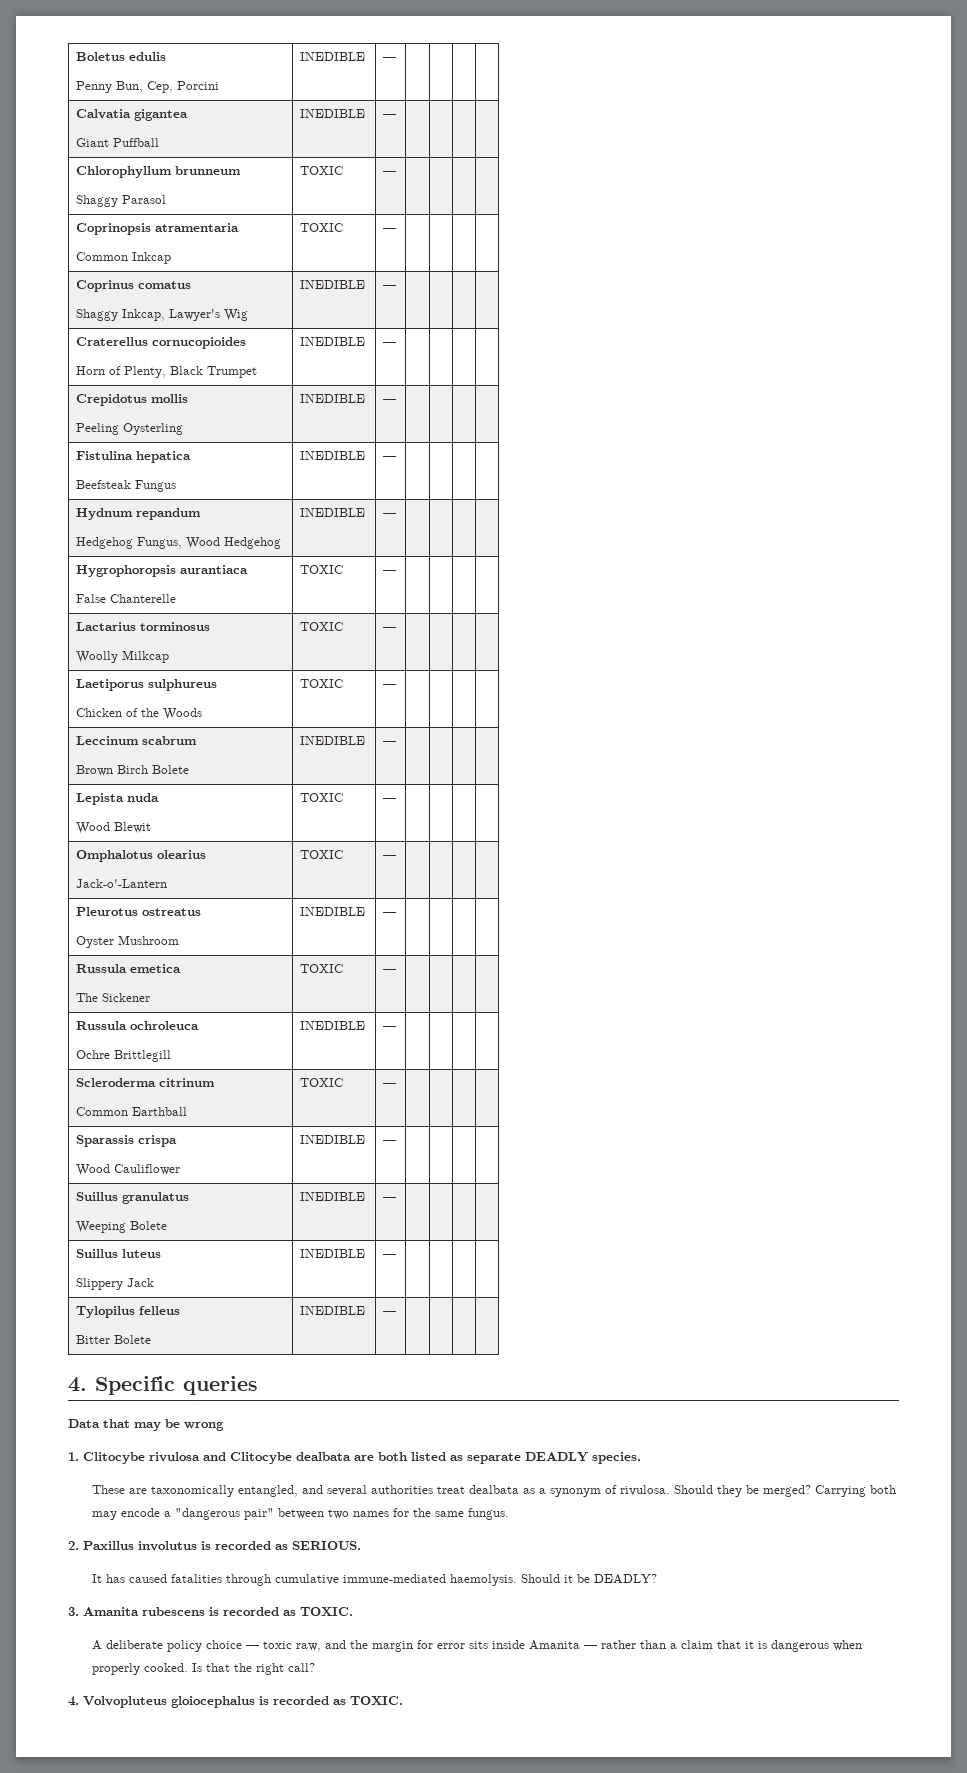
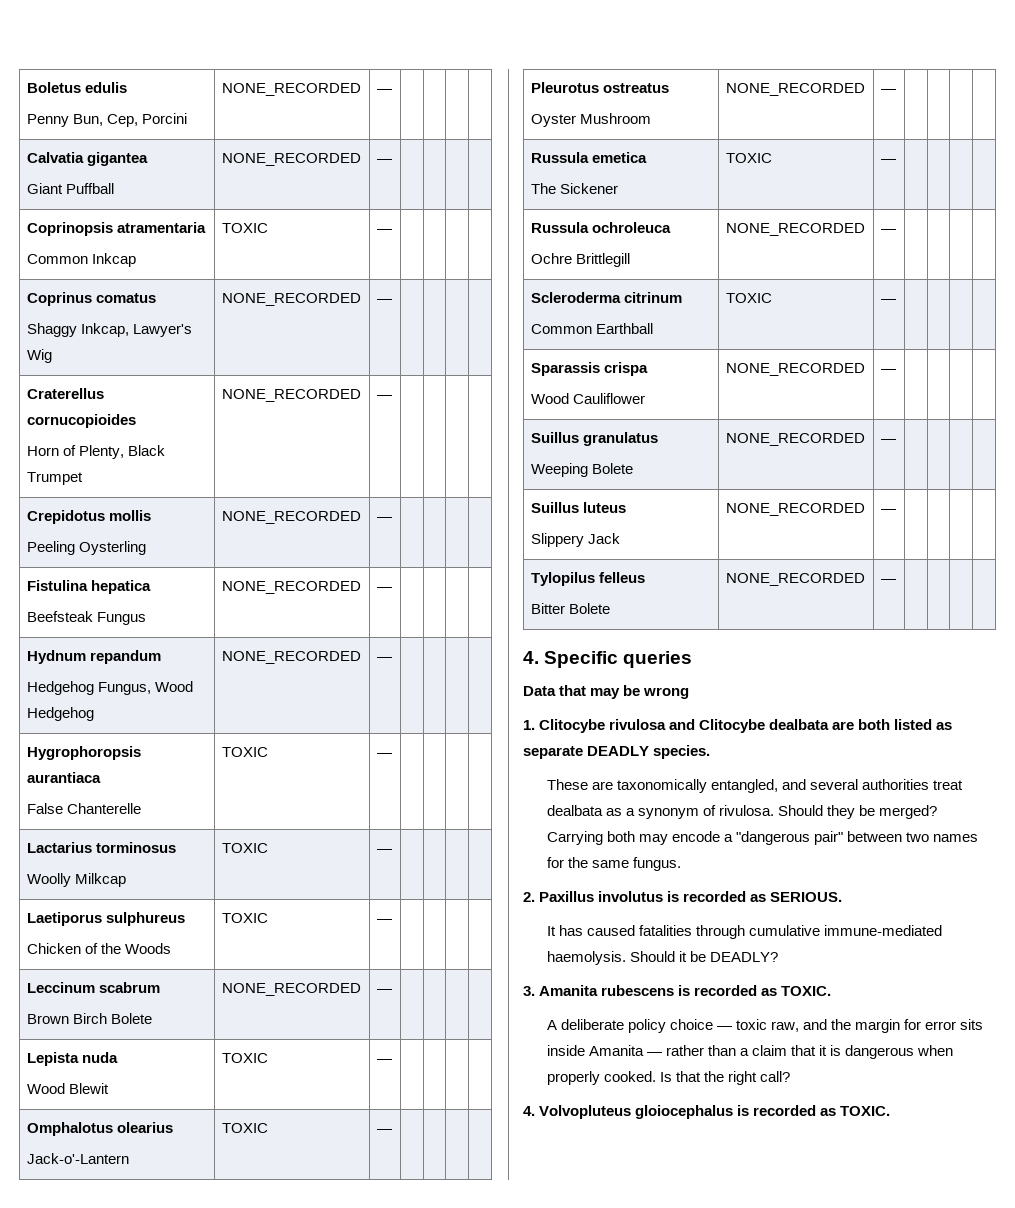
  Boletus edulis
- Penny Bun, Cep, Porcini | INEDIBLE | — | | | |
+ Penny Bun, Cep, Porcini | NONE_RECORDED | — | | | |
  Calvatia gigantea
- Giant Puffball | INEDIBLE | — | | | |
- Chlorophyllum brunneum
- Shaggy Parasol | TOXIC | — | | | |
+ Giant Puffball | NONE_RECORDED | — | | | |
  Coprinus comatus
- Shaggy Inkcap, Lawyer's Wig | INEDIBLE | — | | | |
+ Shaggy Inkcap, Lawyer's Wig | NONE_RECORDED | — | | | |
  Craterellus cornucopioides
- Horn of Plenty, Black Trumpet | INEDIBLE | — | | | |
+ Horn of Plenty, Black Trumpet | NONE_RECORDED | — | | | |
  Crepidotus mollis
- Peeling Oysterling | INEDIBLE | — | | | |
+ Peeling Oysterling | NONE_RECORDED | — | | | |
  Fistulina hepatica
- Beefsteak Fungus | INEDIBLE | — | | | |
+ Beefsteak Fungus | NONE_RECORDED | — | | | |
  Hydnum repandum
- Hedgehog Fungus, Wood Hedgehog | INEDIBLE | — | | | |
+ Hedgehog Fungus, Wood Hedgehog | NONE_RECORDED | — | | | |
  Leccinum scabrum
- Brown Birch Bolete | INEDIBLE | — | | | |
+ Brown Birch Bolete | NONE_RECORDED | — | | | |
  Pleurotus ostreatus
- Oyster Mushroom | INEDIBLE | — | | | |
+ Oyster Mushroom | NONE_RECORDED | — | | | |
  Russula ochroleuca
- Ochre Brittlegill | INEDIBLE | — | | | |
+ Ochre Brittlegill | NONE_RECORDED | — | | | |
  Sparassis crispa
- Wood Cauliflower | INEDIBLE | — | | | |
+ Wood Cauliflower | NONE_RECORDED | — | | | |
  Suillus granulatus
- Weeping Bolete | INEDIBLE | — | | | |
+ Weeping Bolete | NONE_RECORDED | — | | | |
  Suillus luteus
- Slippery Jack | INEDIBLE | — | | | |
+ Slippery Jack | NONE_RECORDED | — | | | |
  Tylopilus felleus
- Bitter Bolete | INEDIBLE | — | | | |
+ Bitter Bolete | NONE_RECORDED | — | | | |

